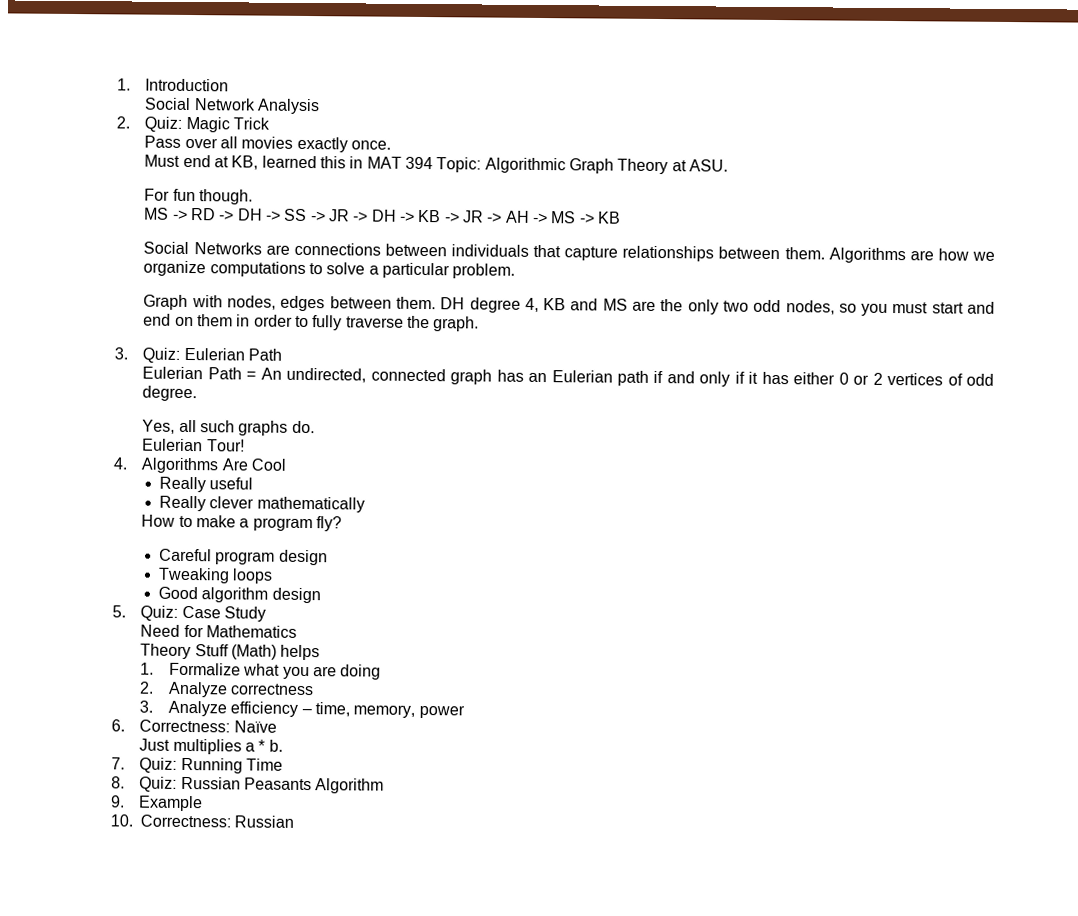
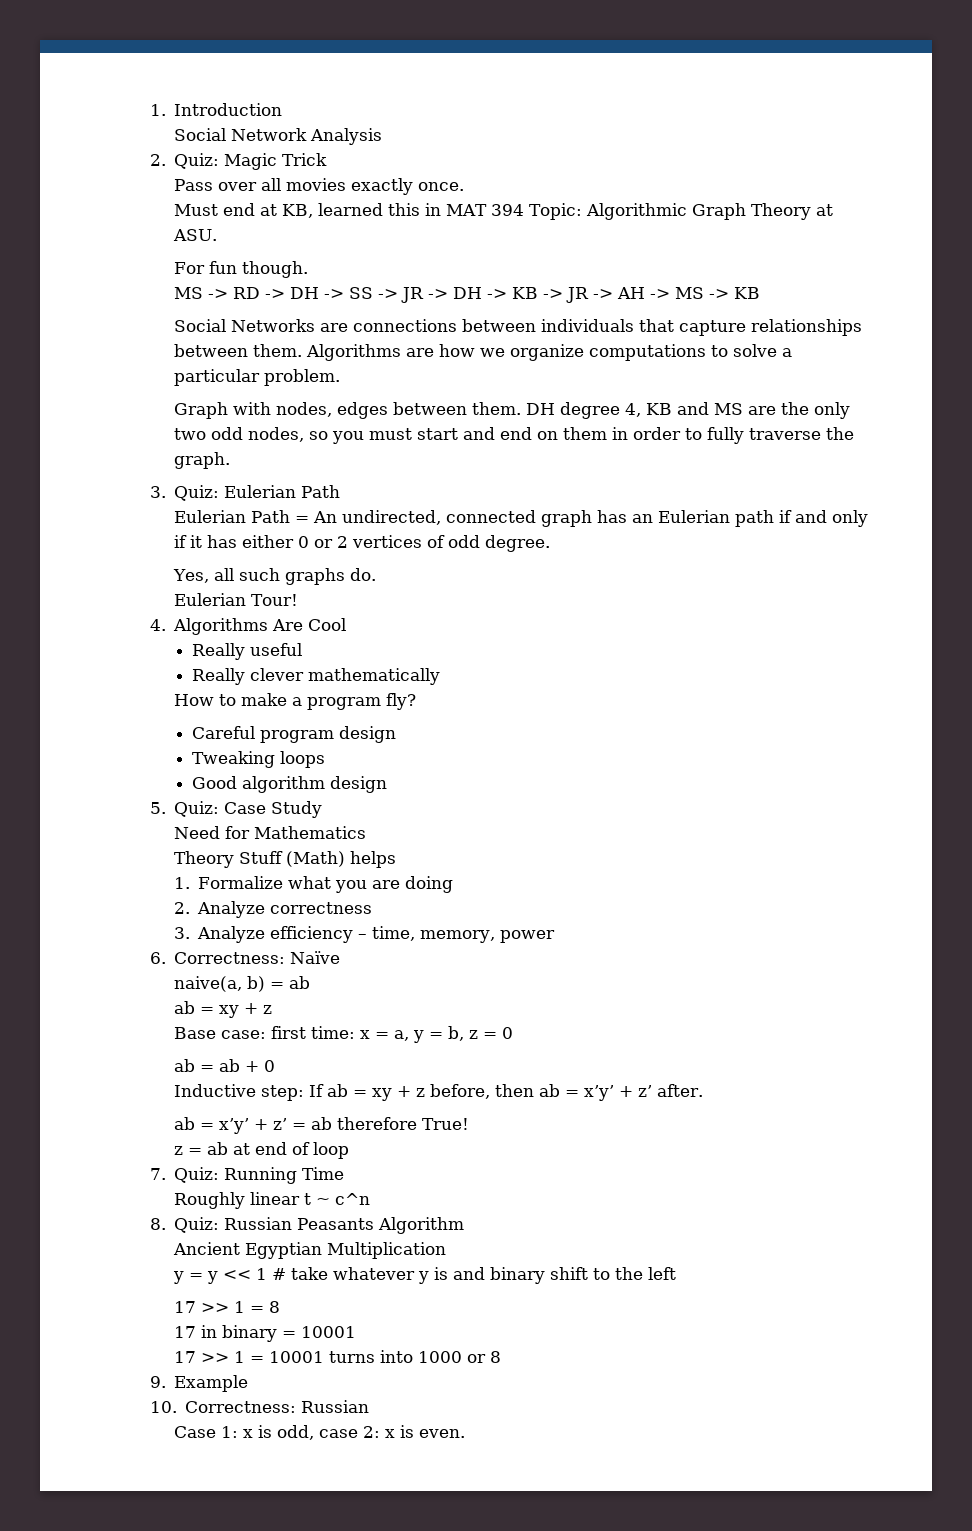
- Just multiplies a * b.
+ naive(a, b) = ab
+ ab = xy + z
+ Base case: first time: x = a, y = b, z = 0
+ ab = ab + 0
+ Inductive step: If ab = xy + z before, then ab = x’y’ + z’ after.
+ ab = x’y’ + z’ = ab therefore True!
+ z = ab at end of loop
+ Roughly linear t ~ c^n
+ Ancient Egyptian Multiplication
+ y = y << 1 # take whatever y is and binary shift to the left
+ 17 >> 1 = 8
+ 17 in binary = 10001
+ 17 >> 1 = 10001 turns into 1000 or 8
+ Case 1: x is odd, case 2: x is even.

